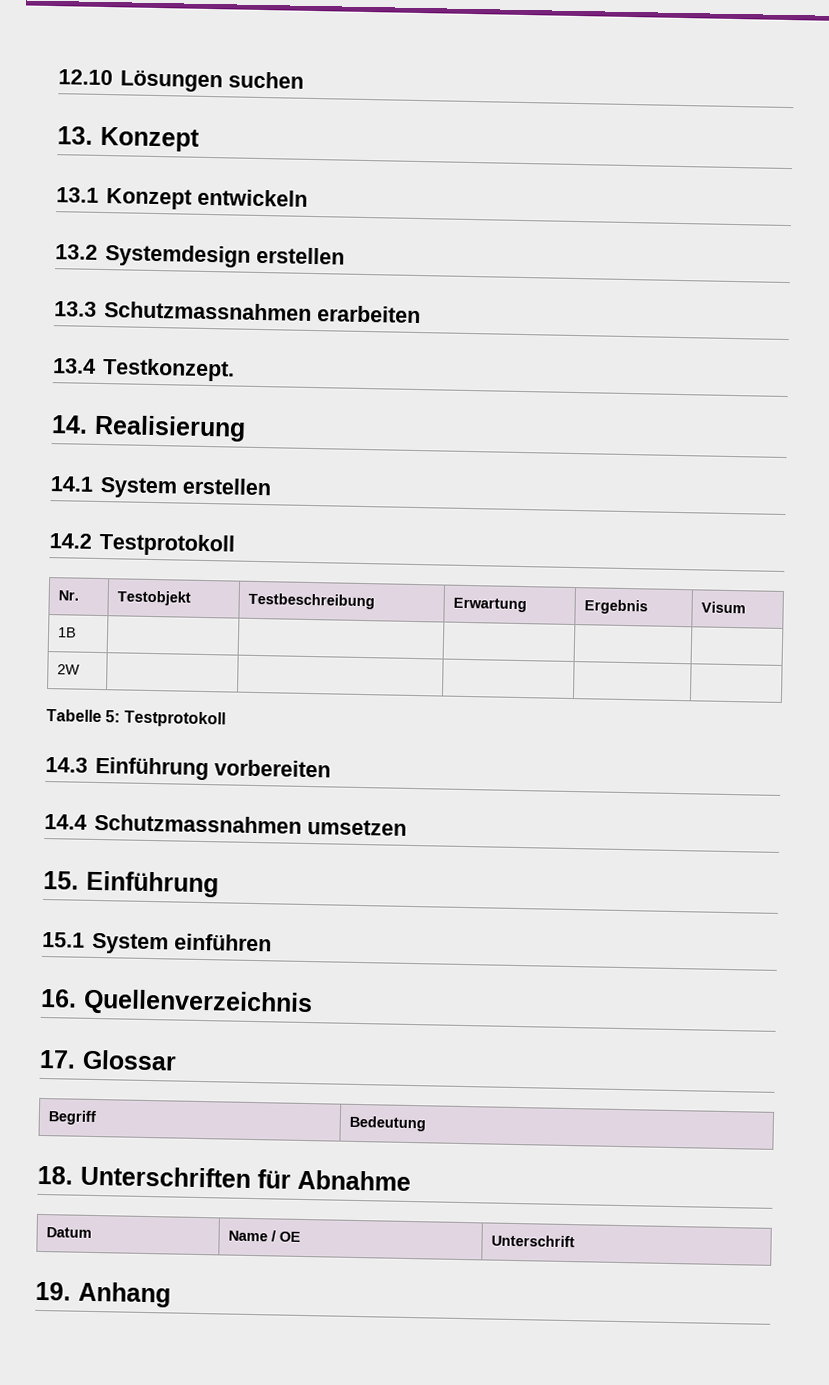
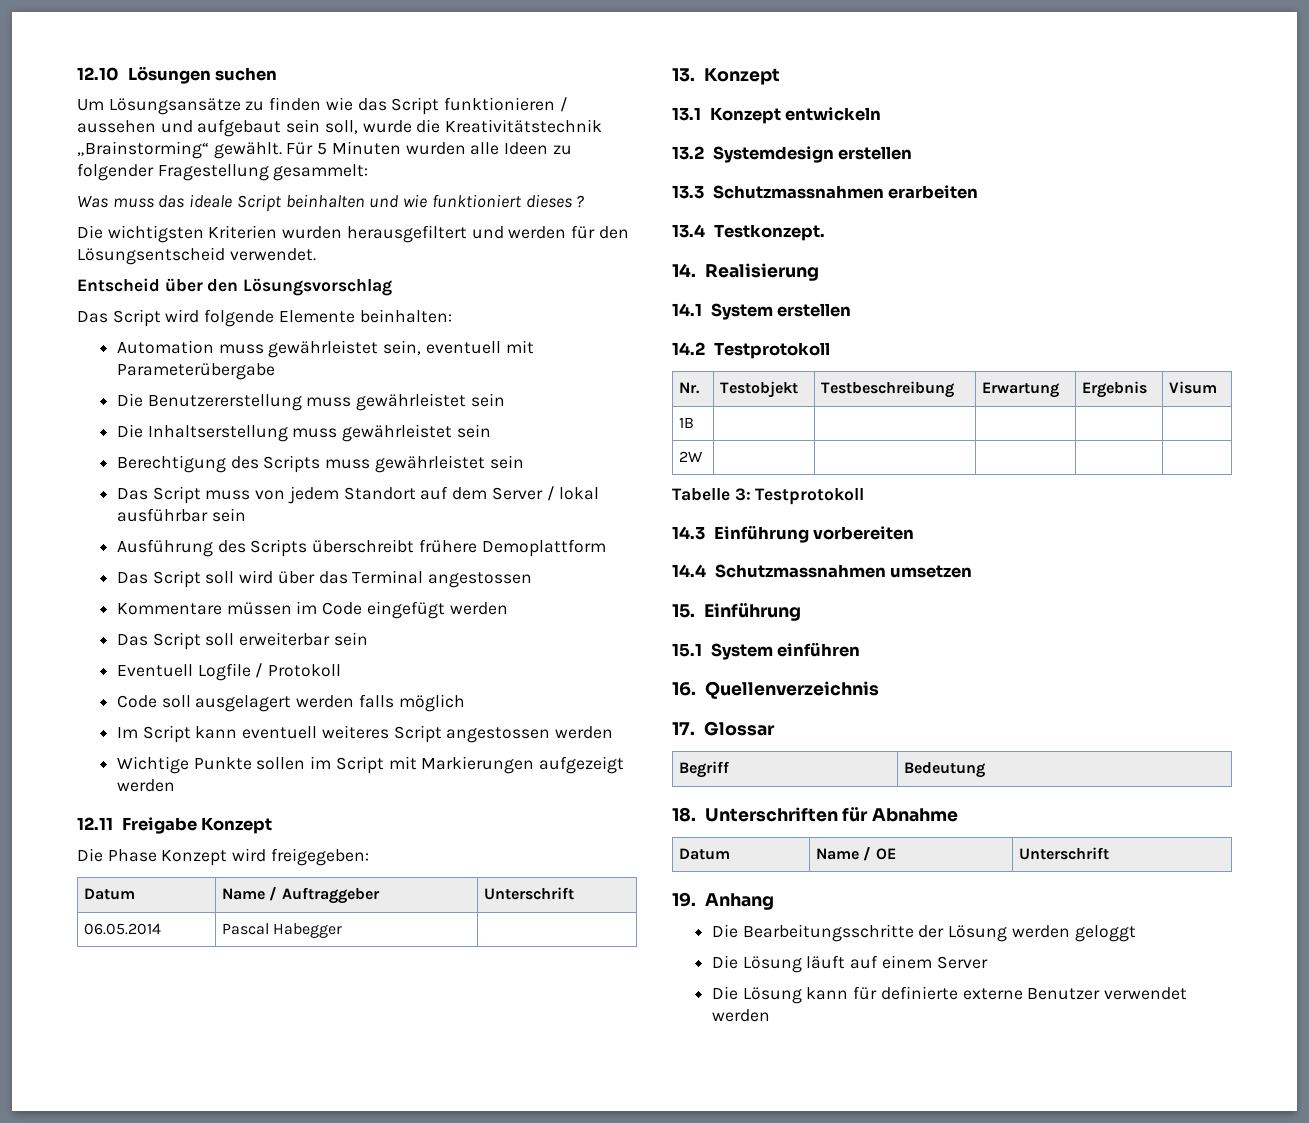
+ Um Lösungsansätze zu finden wie das Script funktionieren / aussehen und aufgebaut sein soll, wurde die Kreativitätstechnik „Brainstorming“ gewählt. Für 5 Minuten wurden alle Ideen zu folgender Fragestellung gesammelt:
+ Was muss das ideale Script beinhalten und wie funktioniert dieses ?
+ Die wichtigsten Kriterien wurden herausgefiltert und werden für den Lösungsentscheid verwendet.
+ Entscheid über den Lösungsvorschlag
+ Das Script wird folgende Elemente beinhalten:
+ Automation muss gewährleistet sein, eventuell mit Parameterübergabe
+ Die Benutzererstellung muss gewährleistet sein
+ Die Inhaltserstellung muss gewährleistet sein
+ Berechtigung des Scripts muss gewährleistet sein
+ Das Script muss von jedem Standort auf dem Server / lokal ausführbar sein
+ Ausführung des Scripts überschreibt frühere Demoplattform
+ Das Script soll wird über das Terminal angestossen
+ Kommentare müssen im Code eingefügt werden
+ Das Script soll erweiterbar sein
+ Eventuell Logfile / Protokoll
+ Code soll ausgelagert werden falls möglich
+ Im Script kann eventuell weiteres Script angestossen werden
+ Wichtige Punkte sollen im Script mit Markierungen aufgezeigt werden
+ 12.11 Freigabe Konzept
+ Die Phase Konzept wird freigegeben:
+ Datum | Name / Auftraggeber | Unterschrift
+ 06.05.2014 | Pascal Habegger |
- Tabelle 5: Testprotokoll
+ Tabelle 3: Testprotokoll
+ Die Bearbeitungsschritte der Lösung werden geloggt
+ Die Lösung läuft auf einem Server
+ Die Lösung kann für definierte externe Benutzer verwendet werden

